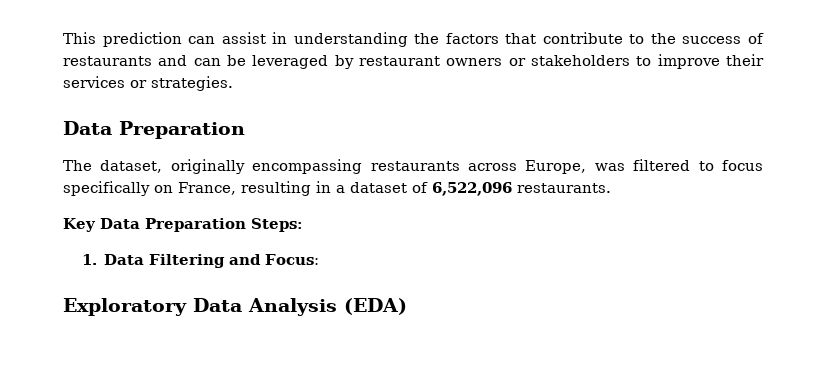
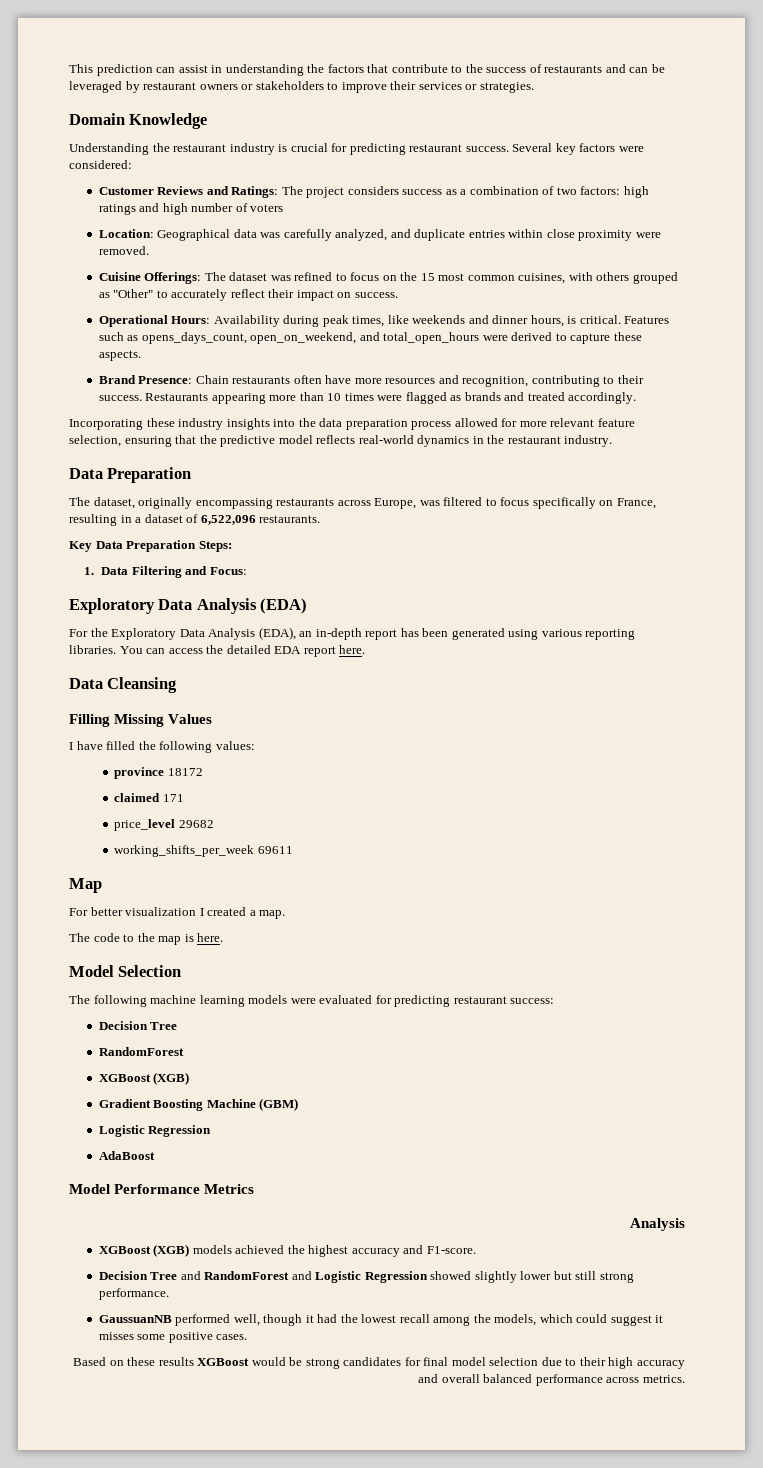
+ Domain Knowledge
+ Understanding the restaurant industry is crucial for predicting restaurant success. Several key factors were considered:
+ Customer Reviews and Ratings: The project considers success as a combination of two factors: high ratings and high number of voters
+ Location: Geographical data was carefully analyzed, and duplicate entries within close proximity were removed.
+ Cuisine Offerings: The dataset was refined to focus on the 15 most common cuisines, with others grouped as "Other" to accurately reflect their impact on success.
+ Operational Hours: Availability during peak times, like weekends and dinner hours, is critical. Features such as opens_days_count, open_on_weekend, and total_open_hours were derived to capture these aspects.
+ Brand Presence: Chain restaurants often have more resources and recognition, contributing to their success. Restaurants appearing more than 10 times were flagged as brands and treated accordingly.
+ Incorporating these industry insights into the data preparation process allowed for more relevant feature selection, ensuring that the predictive model reflects real-world dynamics in the restaurant industry.
+ For the Exploratory Data Analysis (EDA), an in-depth report has been generated using various reporting libraries. You can access the detailed EDA report here.
+ Data Cleansing
+ Filling Missing Values
+ I have filled the following values:
+ province 18172
+ claimed 171
+ price_level 29682
+ working_shifts_per_week 69611
+ Map
+ For better visualization I created a map.
+ The code to the map is here.
+ Model Selection
+ The following machine learning models were evaluated for predicting restaurant success:
+ Decision Tree
+ RandomForest
+ XGBoost (XGB)
+ Gradient Boosting Machine (GBM)
+ Logistic Regression
+ AdaBoost
+ Model Performance Metrics
+ Analysis
+ XGBoost (XGB) models achieved the highest accuracy and F1-score.
+ Decision Tree and RandomForest and Logistic Regression showed slightly lower but still strong performance.
+ GaussuanNB performed well, though it had the lowest recall among the models, which could suggest it misses some positive cases.
+ Based on these results XGBoost would be strong candidates for final model selection due to their high accuracy and overall balanced performance across metrics.

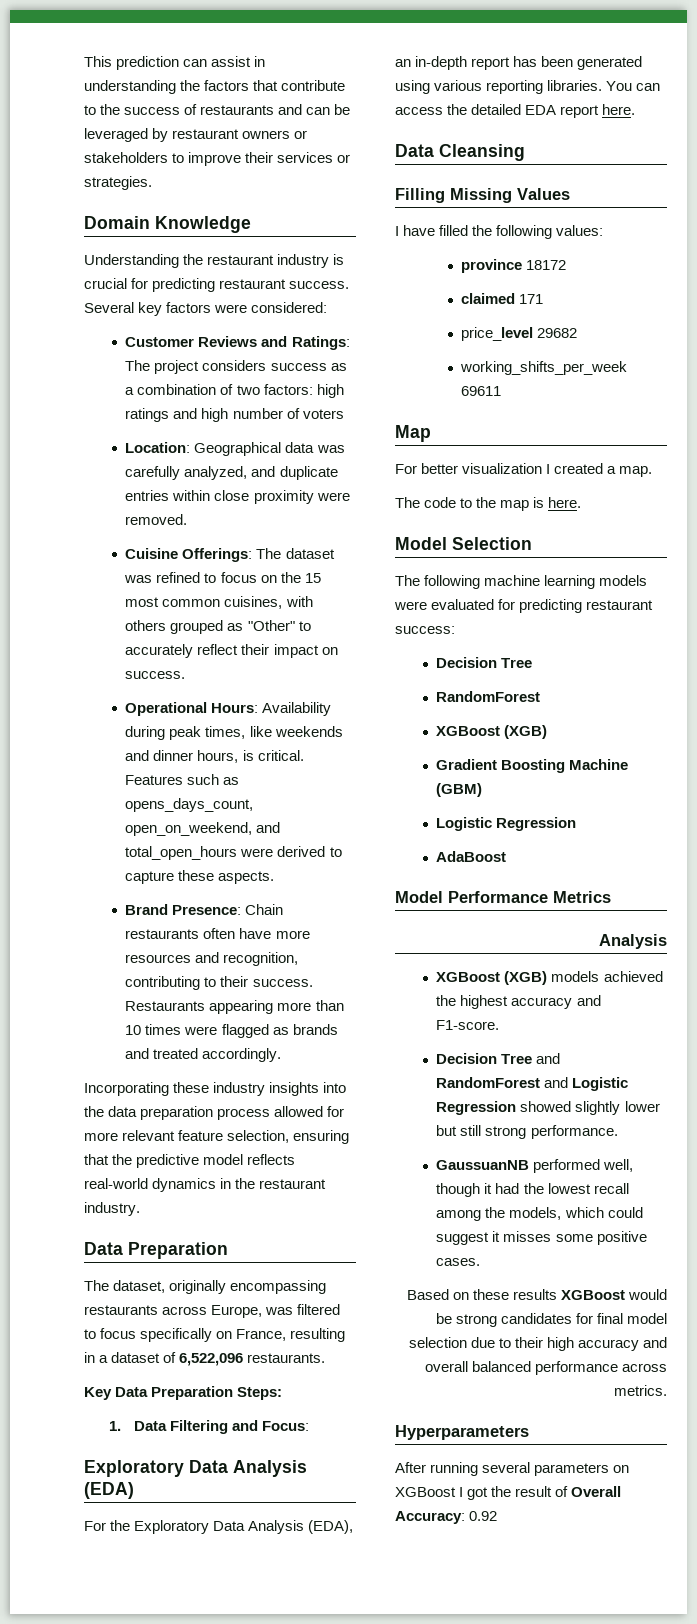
+ Hyperparameters
+ After running several parameters on XGBoost I got the result of Overall Accuracy: 0.92

